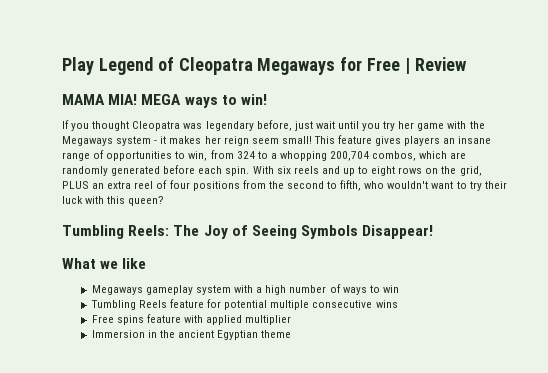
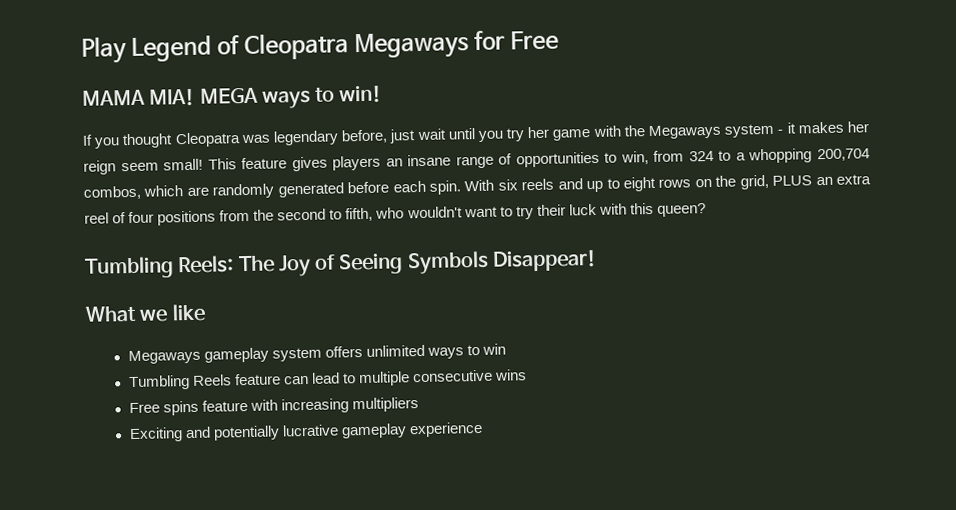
- Play Legend of Cleopatra Megaways for Free | Review
+ Play Legend of Cleopatra Megaways for Free
- Megaways gameplay system with a high number of ways to win
+ Megaways gameplay system offers unlimited ways to win
- Tumbling Reels feature for potential multiple consecutive wins
+ Tumbling Reels feature can lead to multiple consecutive wins
- Free spins feature with applied multiplier
- Immersion in the ancient Egyptian theme
+ Free spins feature with increasing multipliers
+ Exciting and potentially lucrative gameplay experience

